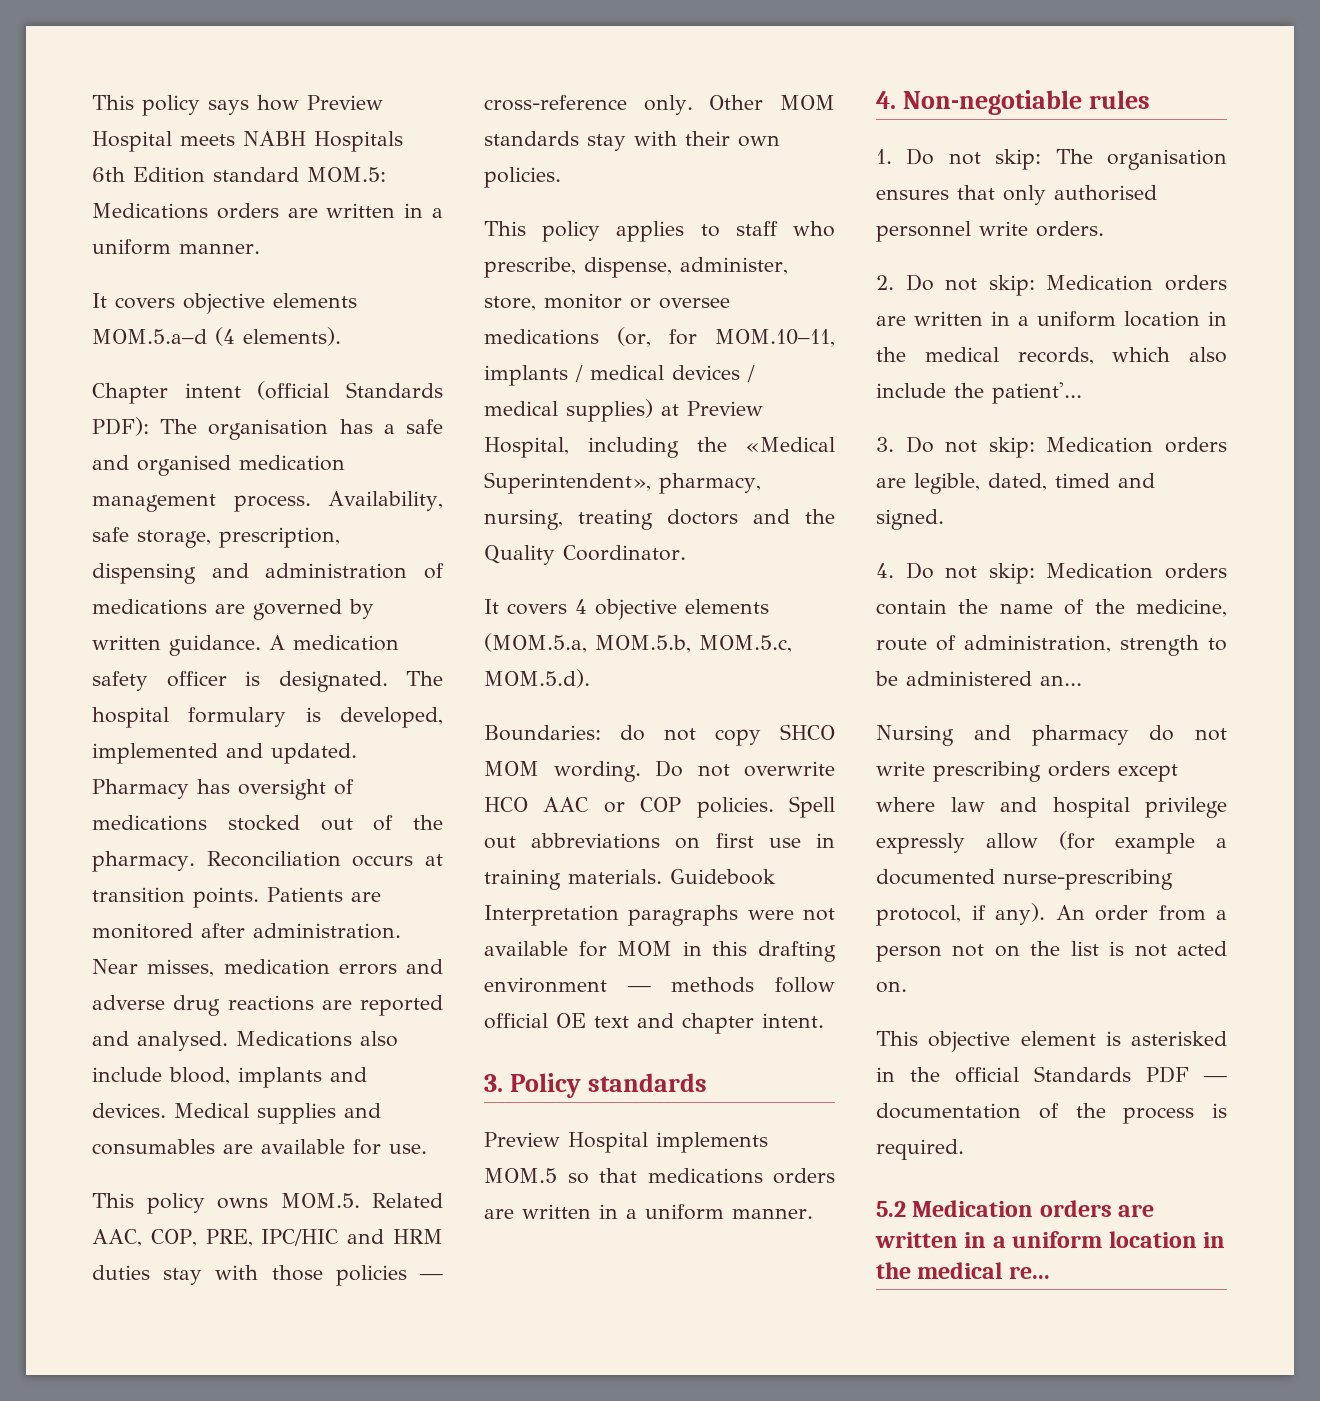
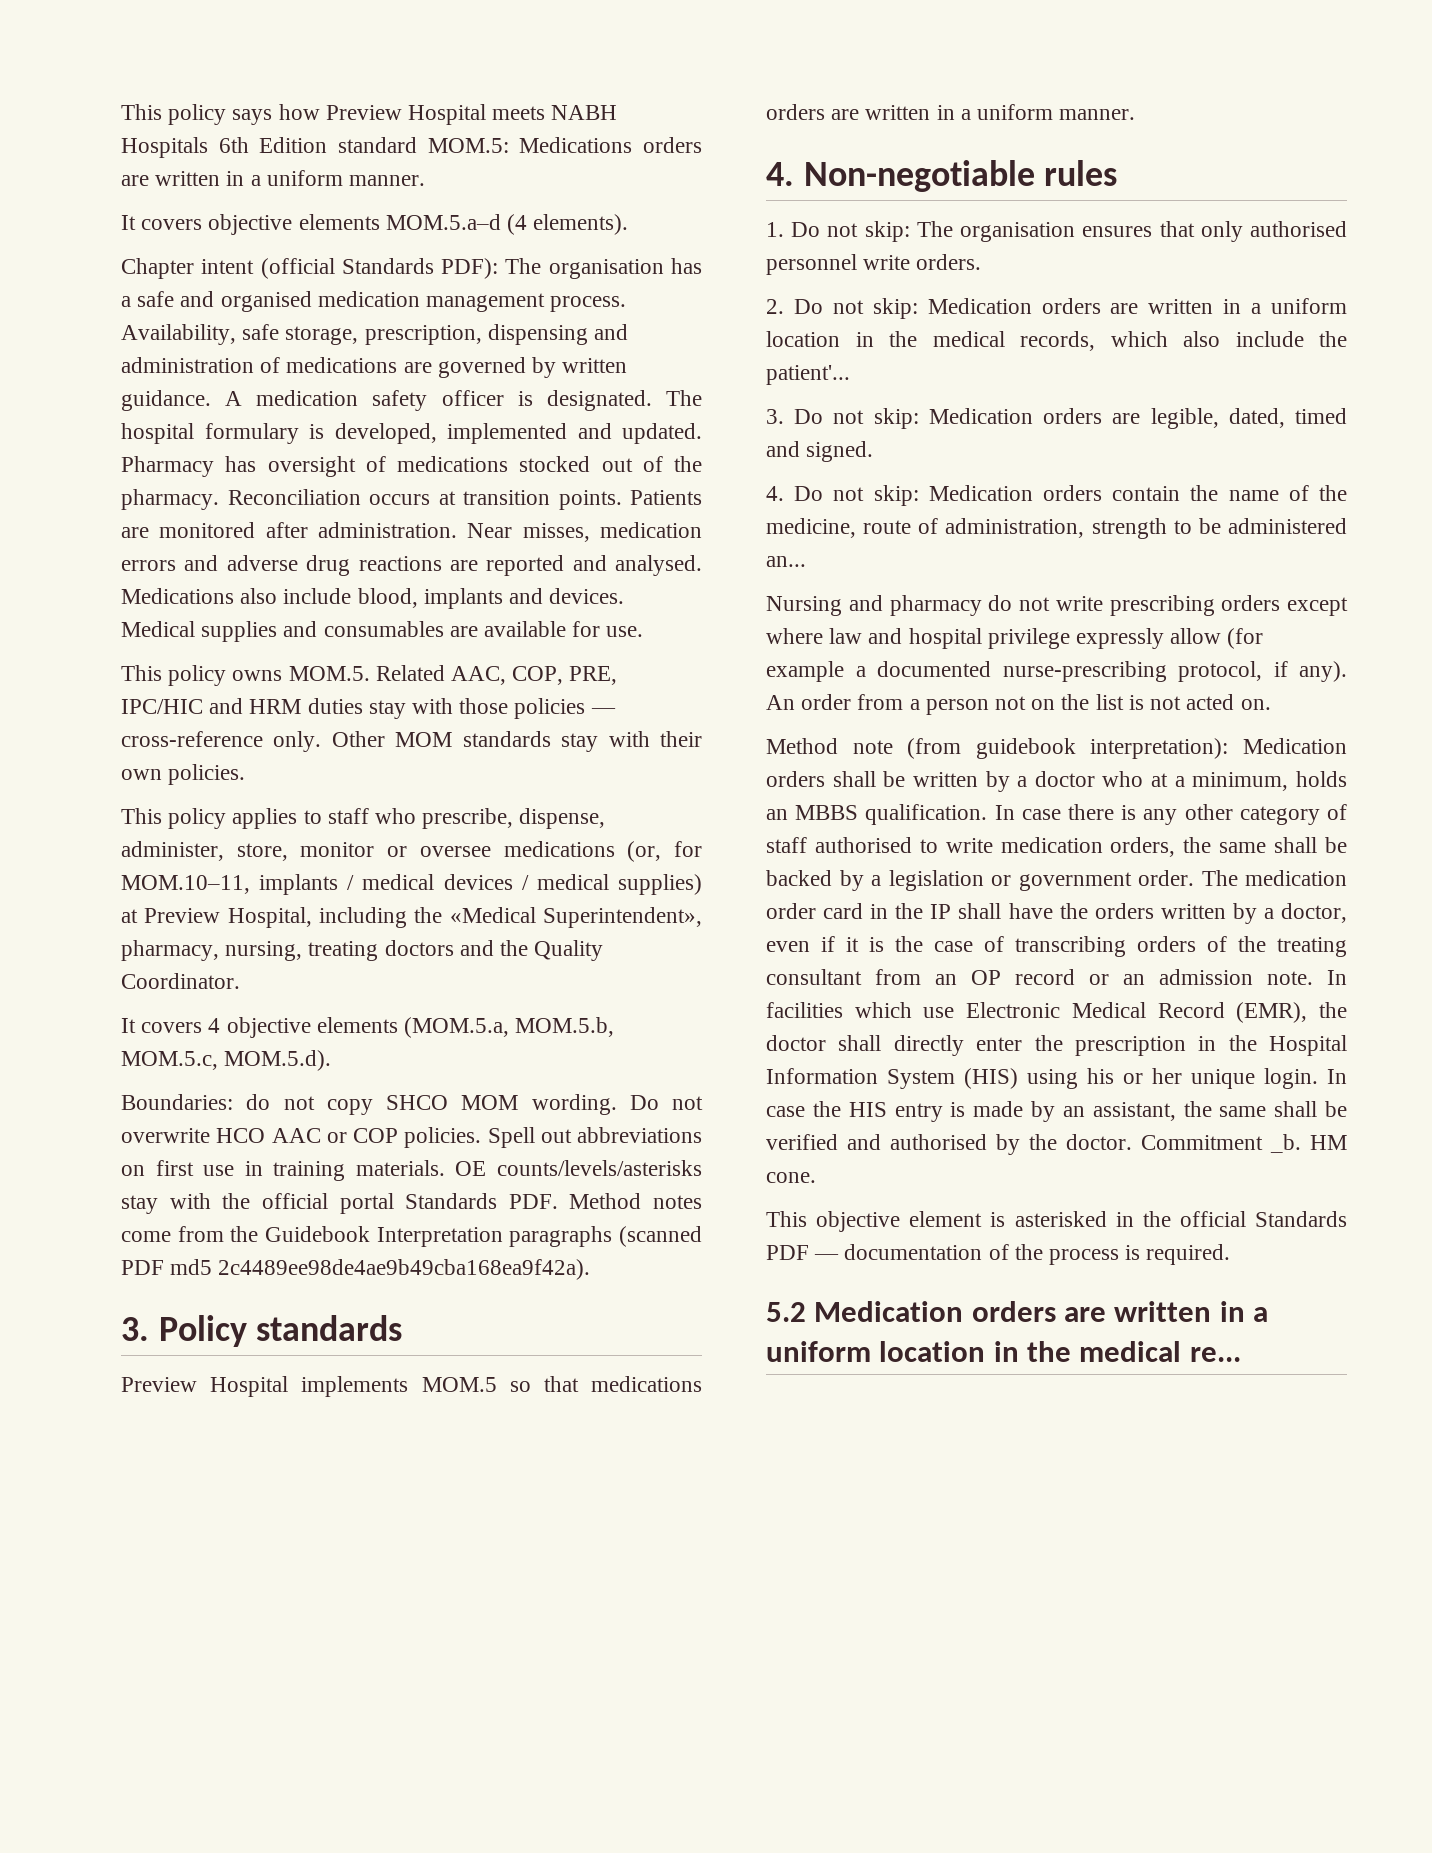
- Guidebook Interpretation paragraphs were not available for MOM in this drafting environment — methods follow official OE text and chapter intent.
+ OE counts/levels/asterisks stay with the official portal Standards PDF. Method notes come from the Guidebook Interpretation paragraphs (scanned PDF md5 2c4489ee98de4ae9b49cba168ea9f42a).
+ Method note (from guidebook interpretation): Medication orders shall be written by a doctor who at a minimum, holds an MBBS qualification. In case there is any other category of staff authorised to write medication orders, the same shall be backed by a legislation or government order. The medication order card in the IP shall have the orders written by a doctor, even if it is the case of transcribing orders of the treating consultant from an OP record or an admission note. In facilities which use Electronic Medical Record (EMR), the doctor shall directly enter the prescription in the Hospital Information System (HIS) using his or her unique login. In case the HIS entry is made by an assistant, the same shall be verified and authorised by the doctor. Commitment _b. HM cone.

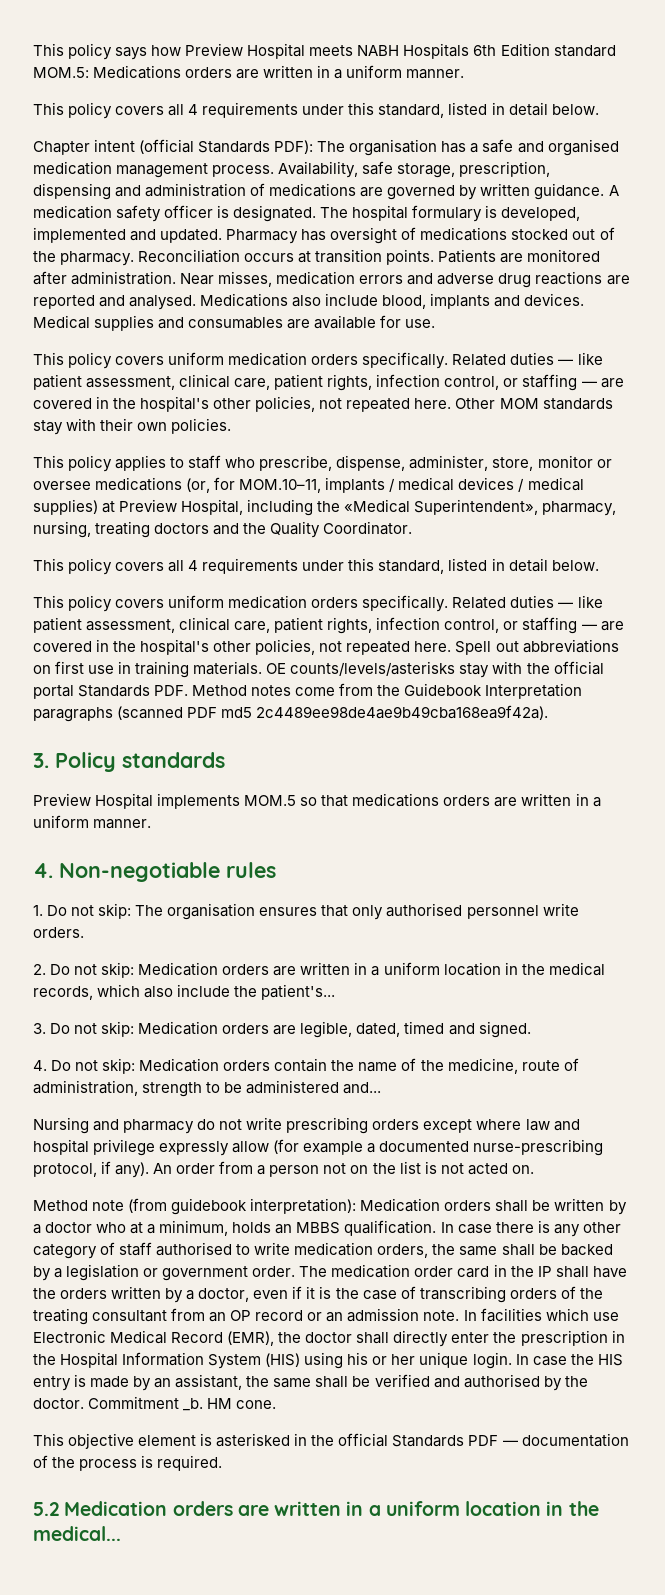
  This policy says how Preview Hospital meets NABH Hospitals 6th Edition standard MOM.5: Medications orders are written in a uniform manner.
- It covers objective elements MOM.5.a–d (4 elements).
+ This policy covers all 4 requirements under this standard, listed in detail below.
  Medical supplies and consumables are available for use.
- This policy owns MOM.5. Related AAC, COP, PRE, IPC/HIC and HRM duties stay with those policies — cross-reference only.
+ This policy covers uniform medication orders specifically. Related duties — like patient assessment, clinical care, patient rights, infection control, or staffing — are covered in the hospital's other policies, not repeated here.
  This policy applies to staff who prescribe, dispense, administer, store, monitor or oversee medications (or, for MOM.10–11, implants / medical devices / medical supplies) at Preview Hospital, including the «Medical Superintendent», pharmacy, nursing, treating doctors and the Quality Coordinator.
- It covers 4 objective elements (MOM.5.a, MOM.5.b, MOM.5.c, MOM.5.d).
- Boundaries: do not copy SHCO MOM wording. Do not overwrite HCO AAC or COP policies.
+ This policy covers all 4 requirements under this standard, listed in detail below.
+ This policy covers uniform medication orders specifically. Related duties — like patient assessment, clinical care, patient rights, infection control, or staffing — are covered in the hospital's other policies, not repeated here.
- 2. Do not skip: Medication orders are written in a uniform location in the medical records, which also include the patient'...
+ 2. Do not skip: Medication orders are written in a uniform location in the medical records, which also include the patient's...
- 4. Do not skip: Medication orders contain the name of the medicine, route of administration, strength to be administered an...
+ 4. Do not skip: Medication orders contain the name of the medicine, route of administration, strength to be administered and...
- 5.2 Medication orders are written in a uniform location in the medical re...
+ 5.2 Medication orders are written in a uniform location in the medical...

